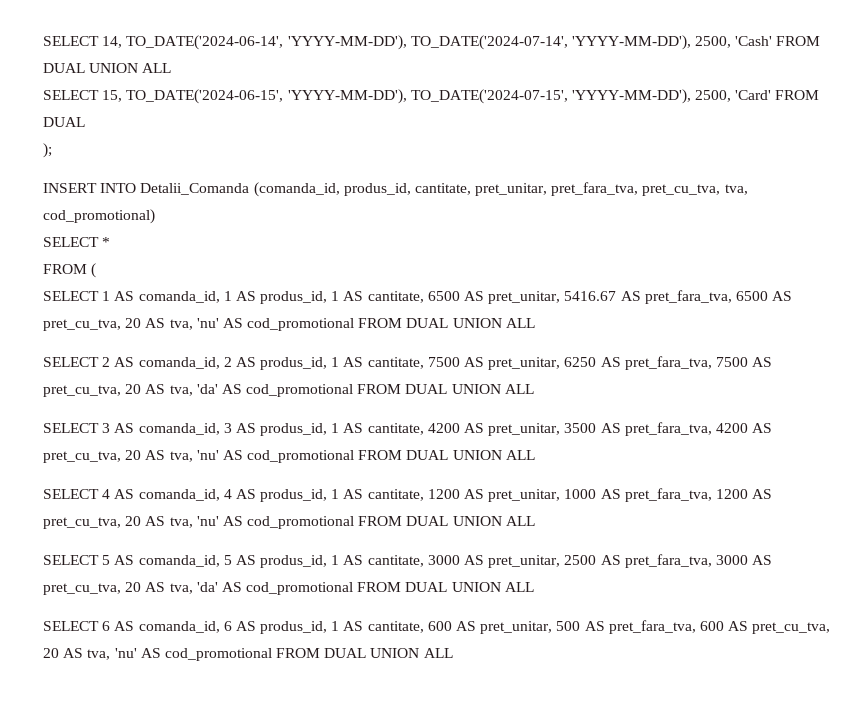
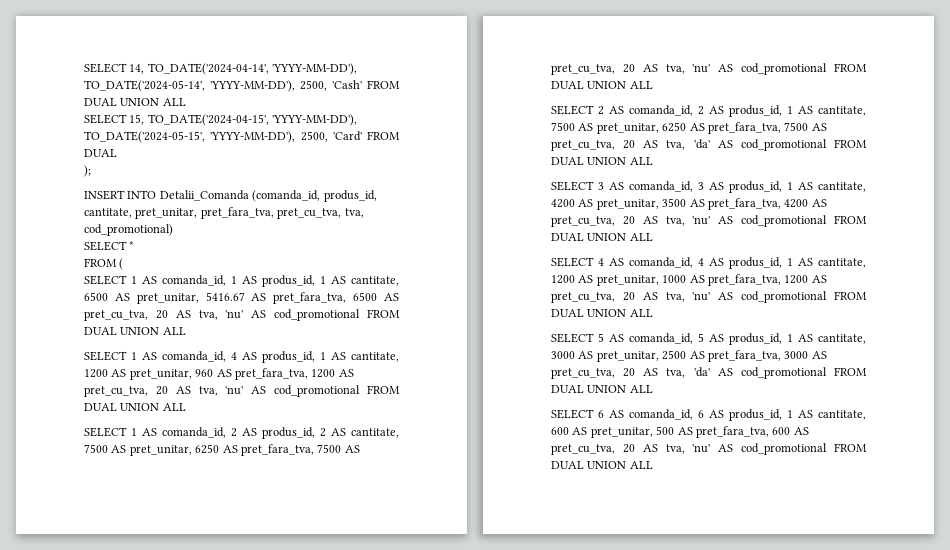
- SELECT 14, TO_DATE('2024-06-14', 'YYYY-MM-DD'), TO_DATE('2024-07-14', 'YYYY-MM-DD'), 2500, 'Cash' FROM DUAL UNION ALL
+ SELECT 14, TO_DATE('2024-04-14', 'YYYY-MM-DD'), TO_DATE('2024-05-14', 'YYYY-MM-DD'), 2500, 'Cash' FROM DUAL UNION ALL
- SELECT 15, TO_DATE('2024-06-15', 'YYYY-MM-DD'), TO_DATE('2024-07-15', 'YYYY-MM-DD'), 2500, 'Card' FROM DUAL
+ SELECT 15, TO_DATE('2024-04-15', 'YYYY-MM-DD'), TO_DATE('2024-05-15', 'YYYY-MM-DD'), 2500, 'Card' FROM DUAL
+ SELECT 1 AS comanda_id, 4 AS produs_id, 1 AS cantitate, 1200 AS pret_unitar, 960 AS pret_fara_tva, 1200 AS pret_cu_tva, 20 AS tva, 'nu' AS cod_promotional FROM DUAL UNION ALL
+ SELECT 1 AS comanda_id, 2 AS produs_id, 2 AS cantitate, 7500 AS pret_unitar, 6250 AS pret_fara_tva, 7500 AS pret_cu_tva, 20 AS tva, 'nu' AS cod_promotional FROM DUAL UNION ALL

